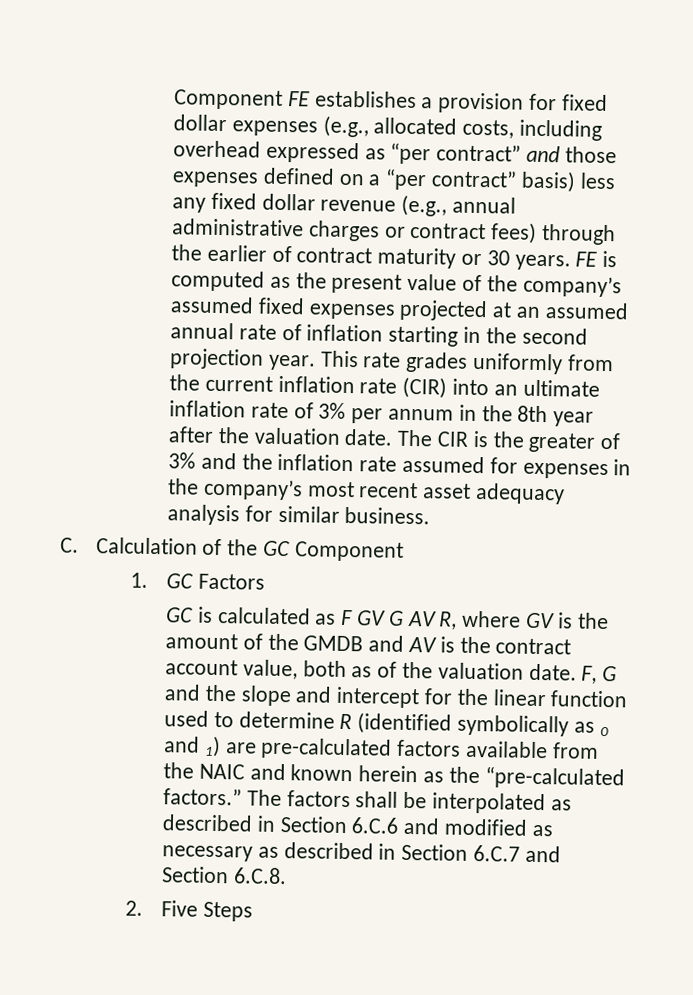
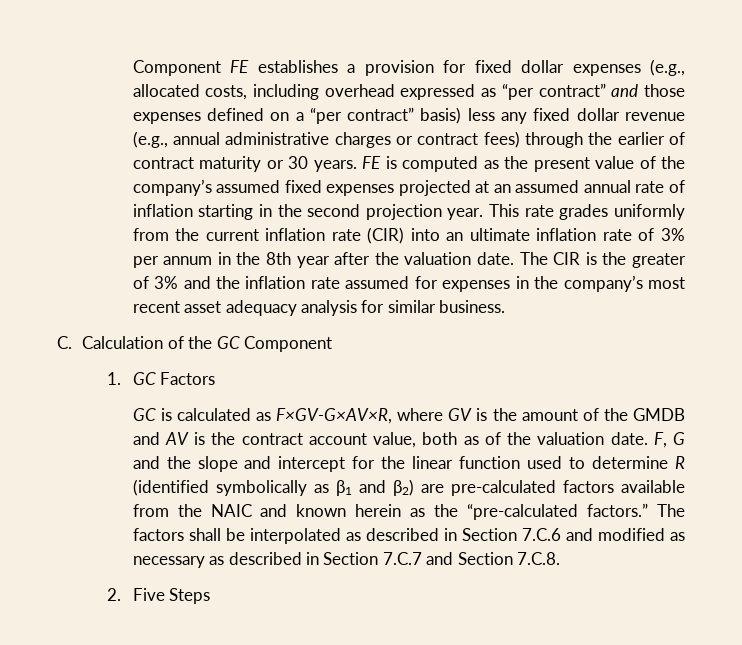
- GC is calculated as F GV G AV R, where GV is the amount of the GMDB and AV is the contract account value, both as of the valuation date.
+ GC is calculated as F×GV-G×AV×R, where GV is the amount of the GMDB and AV is the contract account value, both as of the valuation date.
- F, G and the slope and intercept for the linear function used to determine R (identified symbolically as 0 and 1) are pre-calculated factors available from the NAIC and known herein as the “pre-calculated factors.”
+ F, G and the slope and intercept for the linear function used to determine R (identified symbolically as β1 and β2) are pre-calculated factors available from the NAIC and known herein as the “pre-calculated factors.”
- The factors shall be interpolated as described in Section 6.C.6 and modified as necessary as described in Section 6.C.7 and Section 6.C.8.
+ The factors shall be interpolated as described in Section 7.C.6 and modified as necessary as described in Section 7.C.7 and Section 7.C.8.

